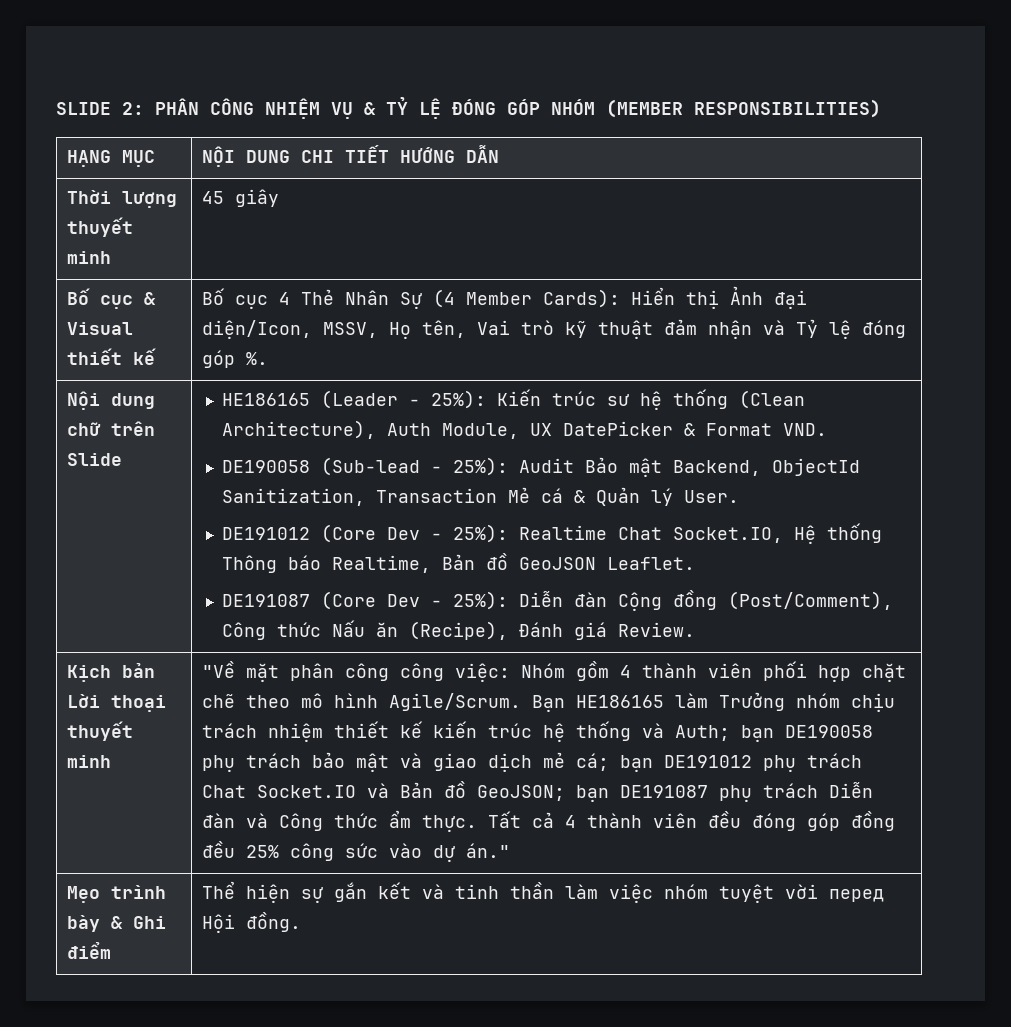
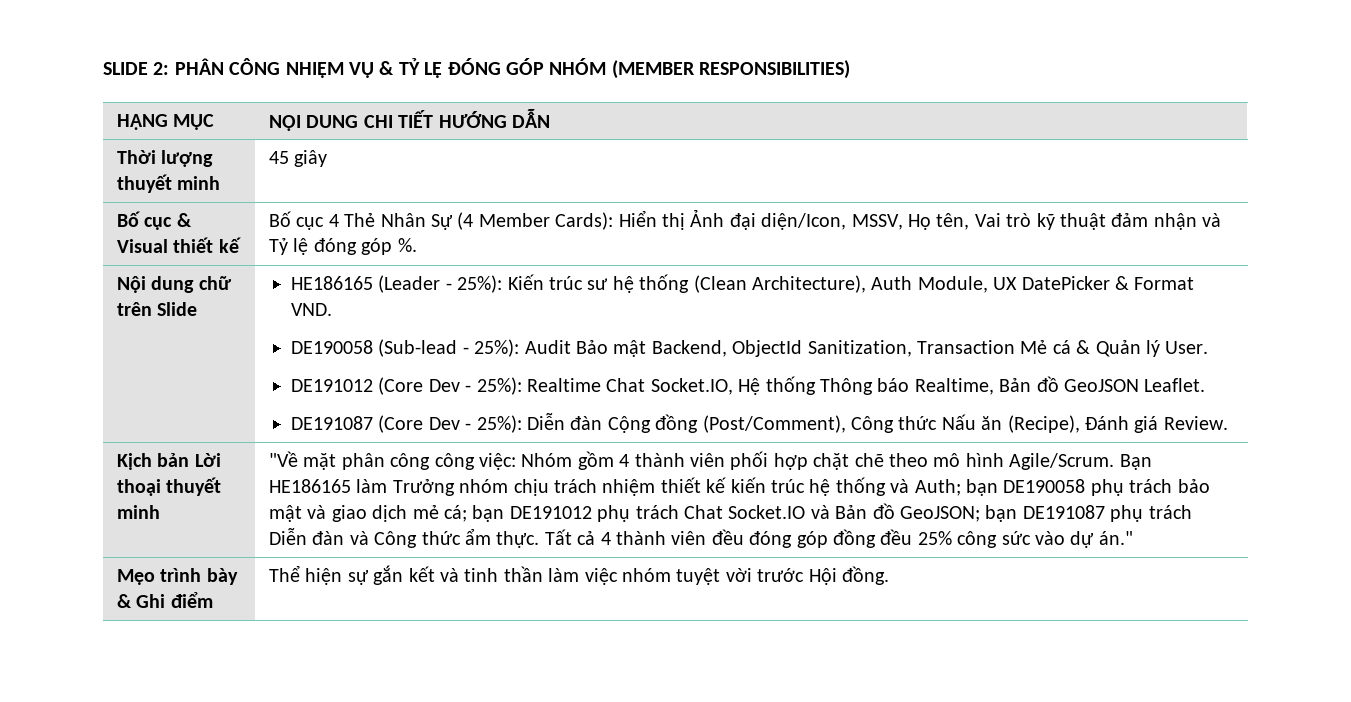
- Mẹo trình bày & Ghi điểm | Thể hiện sự gắn kết và tinh thần làm việc nhóm tuyệt vời перед Hội đồng.
+ Mẹo trình bày & Ghi điểm | Thể hiện sự gắn kết và tinh thần làm việc nhóm tuyệt vời trước Hội đồng.

